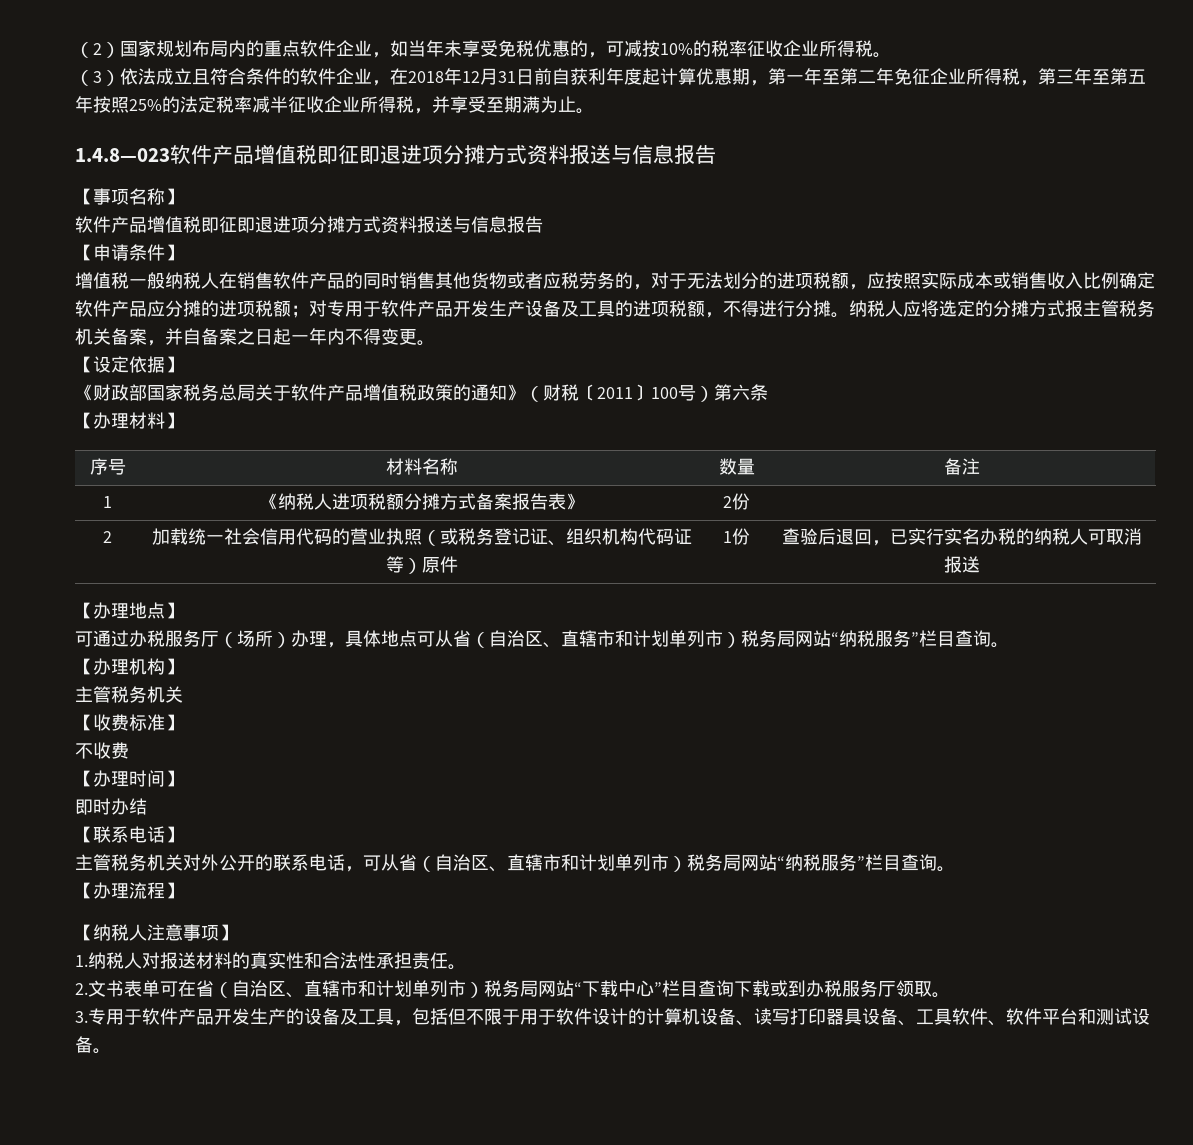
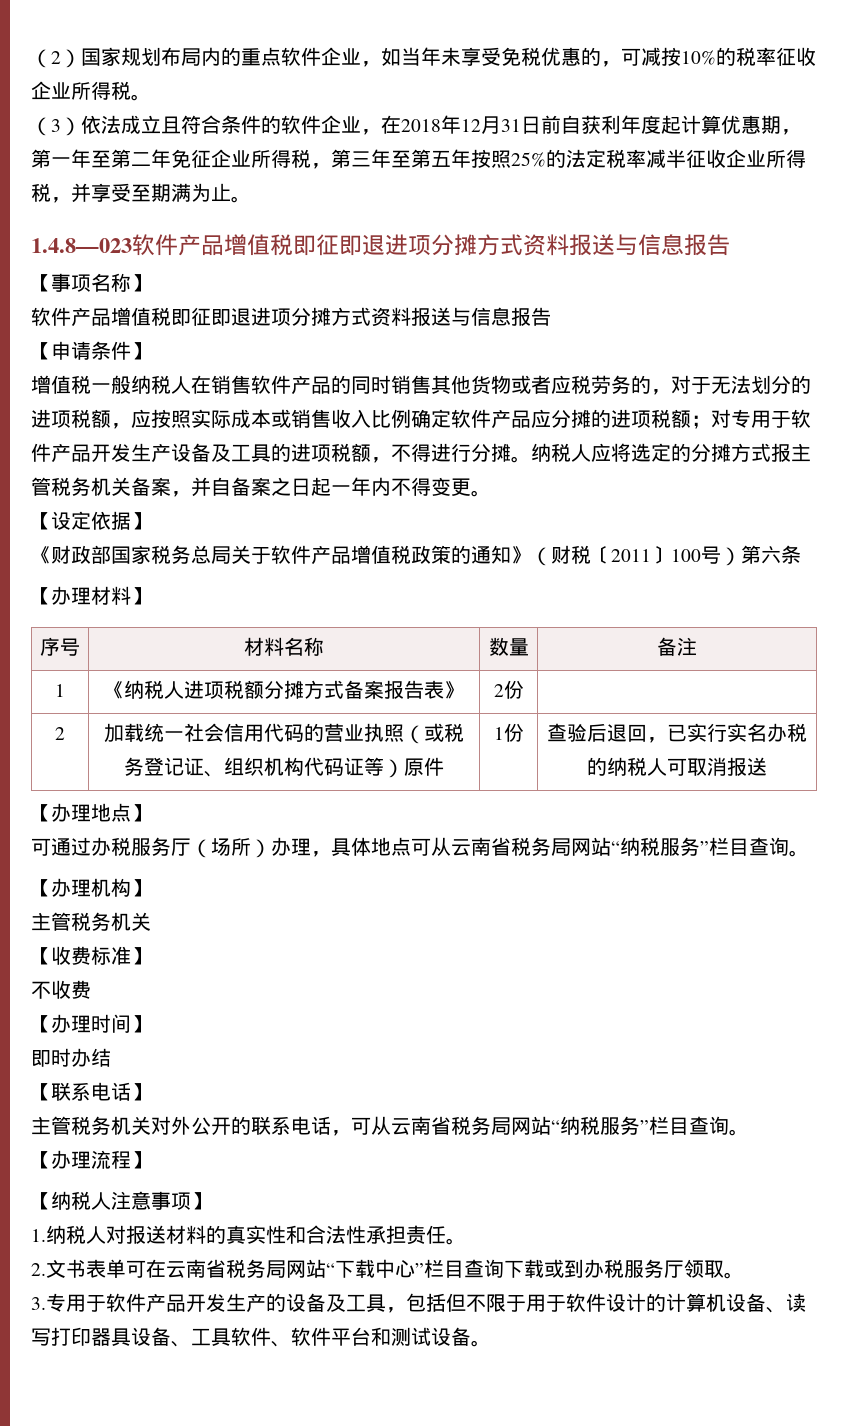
- 可通过办税服务厅（场所）办理，具体地点可从省（自治区、直辖市和计划单列市）税务局网站“纳税服务”栏目查询。
+ 可通过办税服务厅（场所）办理，具体地点可从云南省税务局网站“纳税服务”栏目查询。
- 主管税务机关对外公开的联系电话，可从省（自治区、直辖市和计划单列市）税务局网站“纳税服务”栏目查询。
+ 主管税务机关对外公开的联系电话，可从云南省税务局网站“纳税服务”栏目查询。
- 2.文书表单可在省（自治区、直辖市和计划单列市）税务局网站“下载中心”栏目查询下载或到办税服务厅领取。
+ 2.文书表单可在云南省税务局网站“下载中心”栏目查询下载或到办税服务厅领取。

